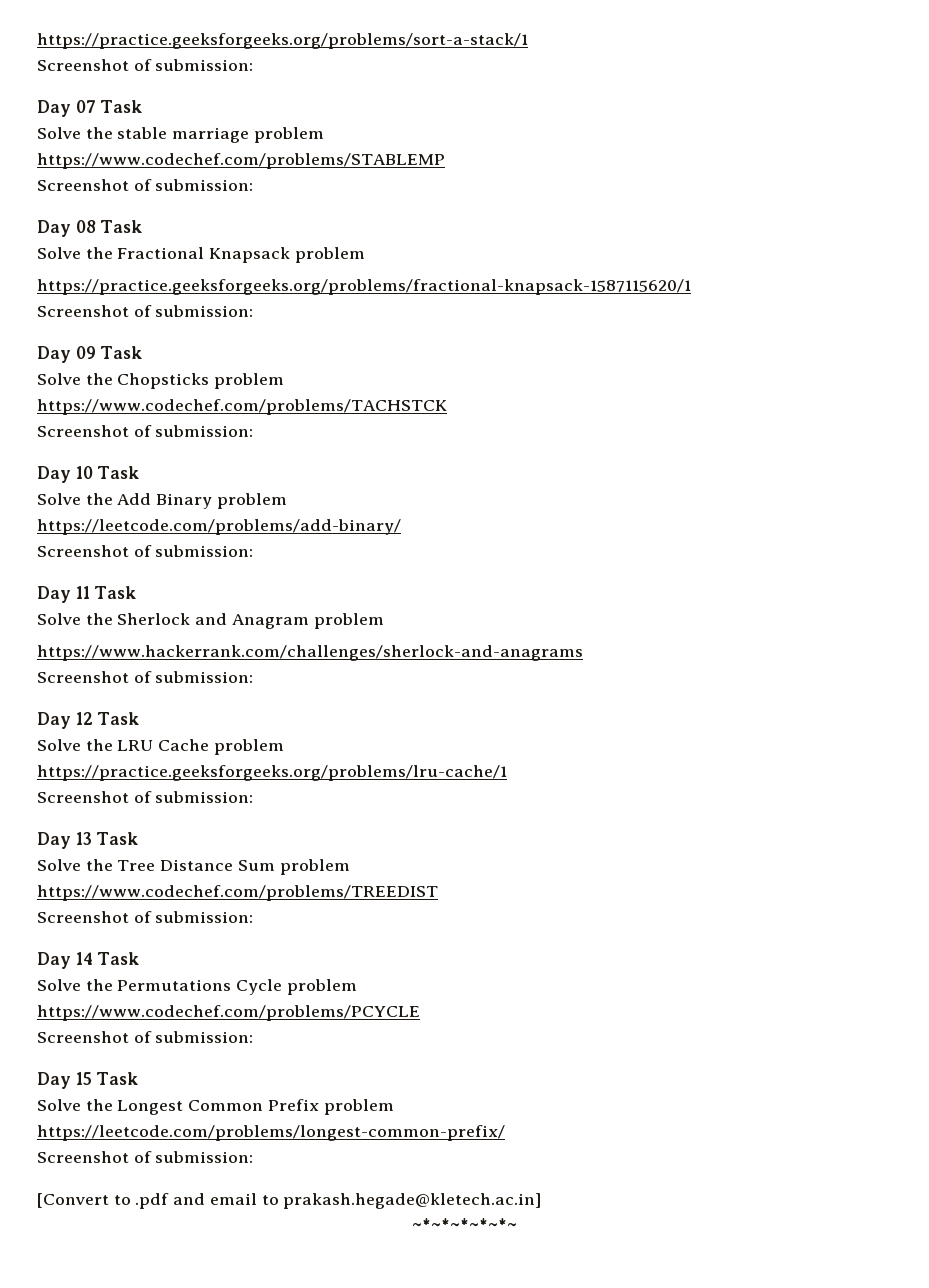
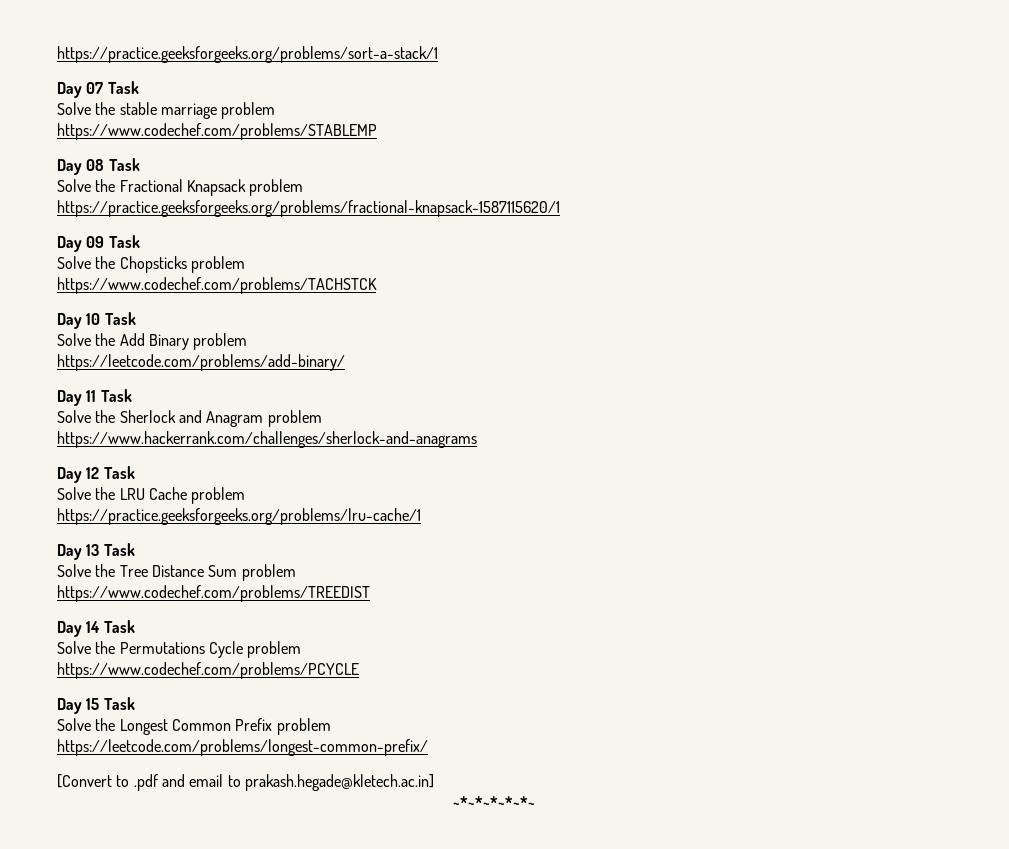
  https://practice.geeksforgeeks.org/problems/sort-a-stack/1
- Screenshot of submission:
  https://www.codechef.com/problems/STABLEMP
- Screenshot of submission:
  https://practice.geeksforgeeks.org/problems/fractional-knapsack-1587115620/1
- Screenshot of submission:
  https://www.codechef.com/problems/TACHSTCK
- Screenshot of submission:
  https://leetcode.com/problems/add-binary/
- Screenshot of submission:
  https://www.hackerrank.com/challenges/sherlock-and-anagrams
- Screenshot of submission:
  https://practice.geeksforgeeks.org/problems/lru-cache/1
- Screenshot of submission:
  https://www.codechef.com/problems/TREEDIST
- Screenshot of submission:
  https://www.codechef.com/problems/PCYCLE
- Screenshot of submission:
  https://leetcode.com/problems/longest-common-prefix/
- Screenshot of submission:

